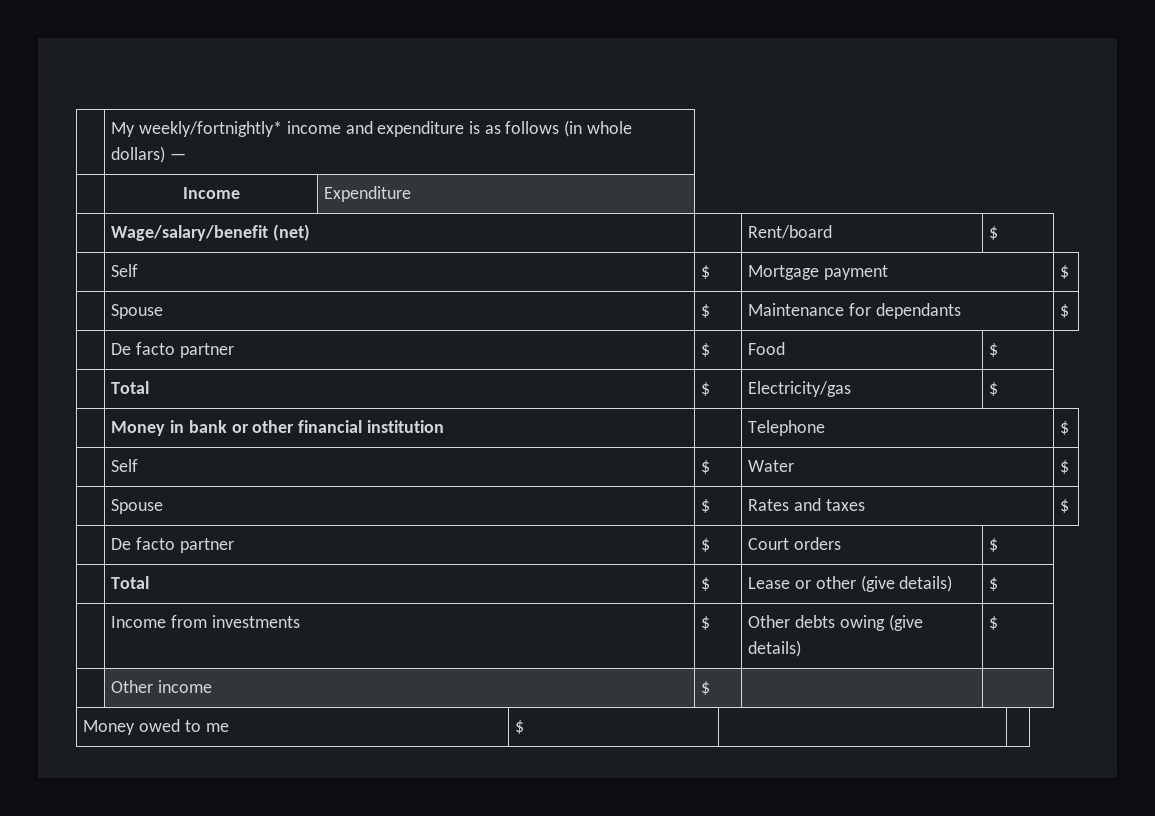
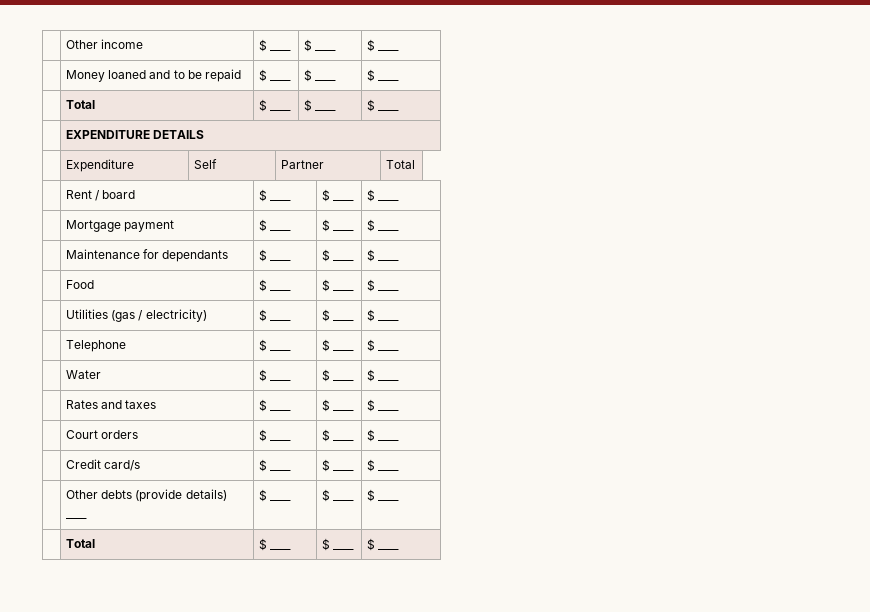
- | My weekly/fortnightly* income and expenditure is as follows (in whole dollars) —
- | Income | Expenditure
- | Wage/salary/benefit (net) | | Rent/board | $
- | Self | $ | Mortgage payment | $
- | Spouse | $ | Maintenance for dependants | $
- | De facto partner | $ | Food | $
- | Total | $ | Electricity/gas | $
- | Money in bank or other financial institution | | Telephone | $
- | Self | $ | Water | $
- | Spouse | $ | Rates and taxes | $
- | De facto partner | $ | Court orders | $
- | Total | $ | Lease or other (give details) | $
- | Income from investments | $ | Other debts owing (give details) | $
- | Other income | $ | |
- Money owed to me | $ | |
+ | Other income | $ ____ | $ ____ | $ ____
+ | Money loaned and to be repaid | $ ____ | $ ____ | $ ____
+ | Total | $ ____ | $ ____ | $ ____
+ | EXPENDITURE DETAILS
+ | Expenditure | Self | Partner | Total
+ | Rent / board | $ ____ | $ ____ | $ ____
+ | Mortgage payment | $ ____ | $ ____ | $ ____
+ | Maintenance for dependants | $ ____ | $ ____ | $ ____
+ | Food | $ ____ | $ ____ | $ ____
+ | Utilities (gas / electricity) | $ ____ | $ ____ | $ ____
+ | Telephone | $ ____ | $ ____ | $ ____
+ | Water | $ ____ | $ ____ | $ ____
+ | Rates and taxes | $ ____ | $ ____ | $ ____
+ | Court orders | $ ____ | $ ____ | $ ____
+ | Credit card/s | $ ____ | $ ____ | $ ____
+ | Other debts (provide details)
+ ____ | $ ____ | $ ____ | $ ____
+ | Total | $ ____ | $ ____ | $ ____

